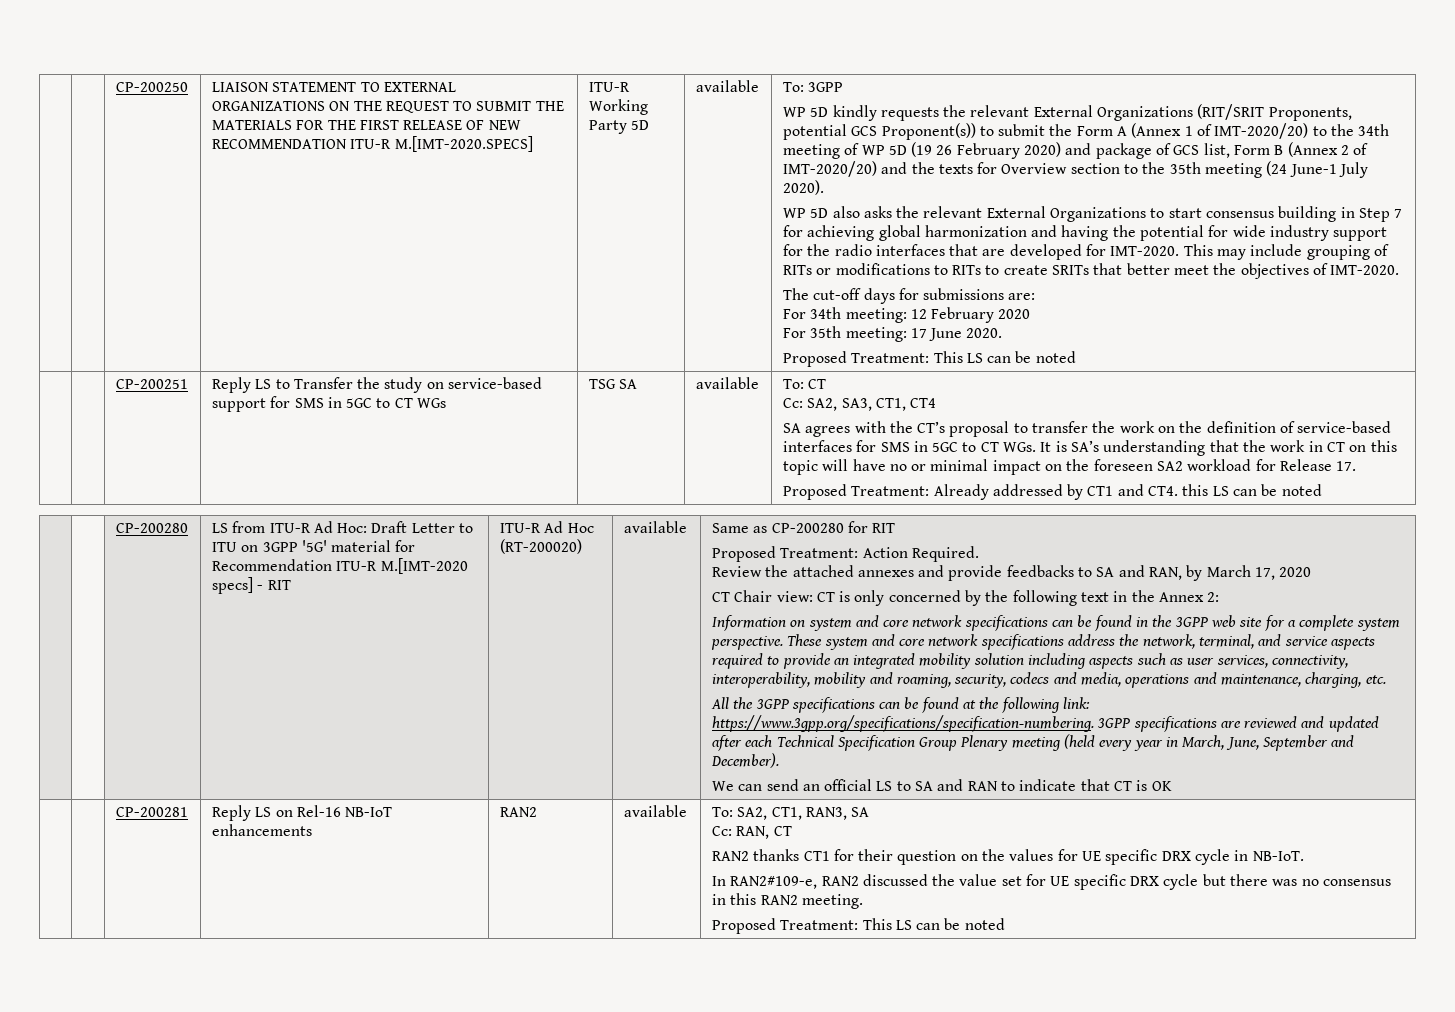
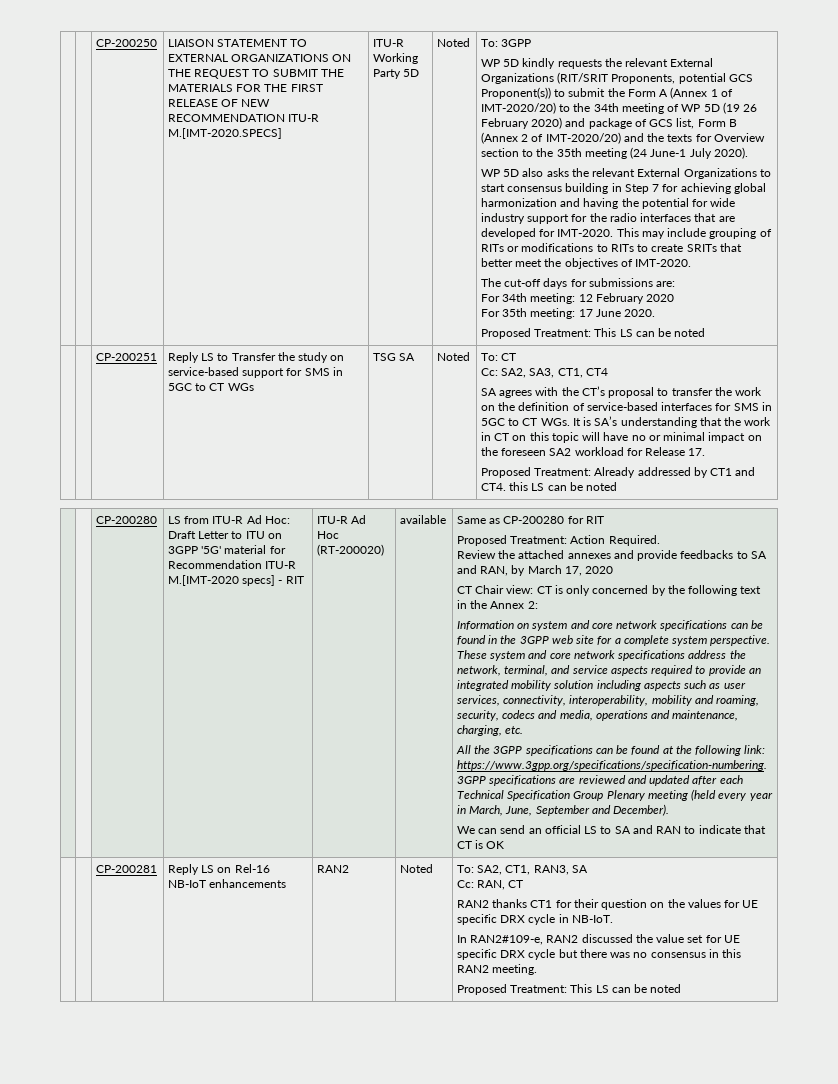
- ITU-R Working Party 5D | available
+ ITU-R Working Party 5D | Noted
- TSG SA | available
+ TSG SA | Noted
- RAN2 | available
+ RAN2 | Noted

